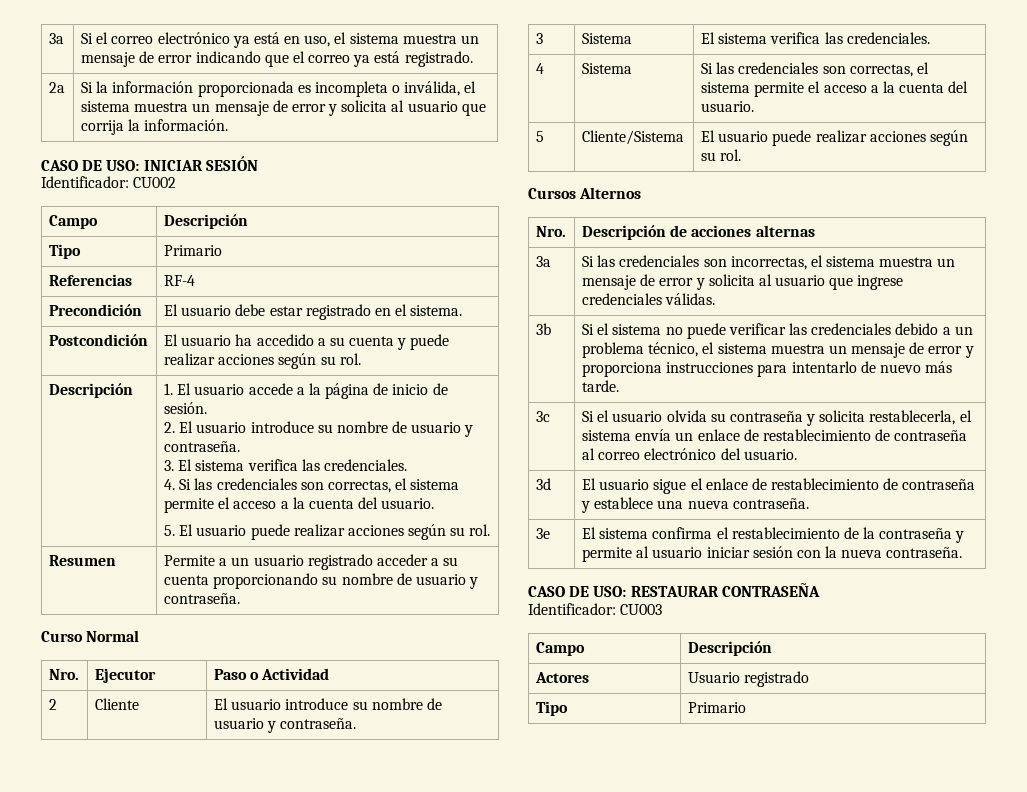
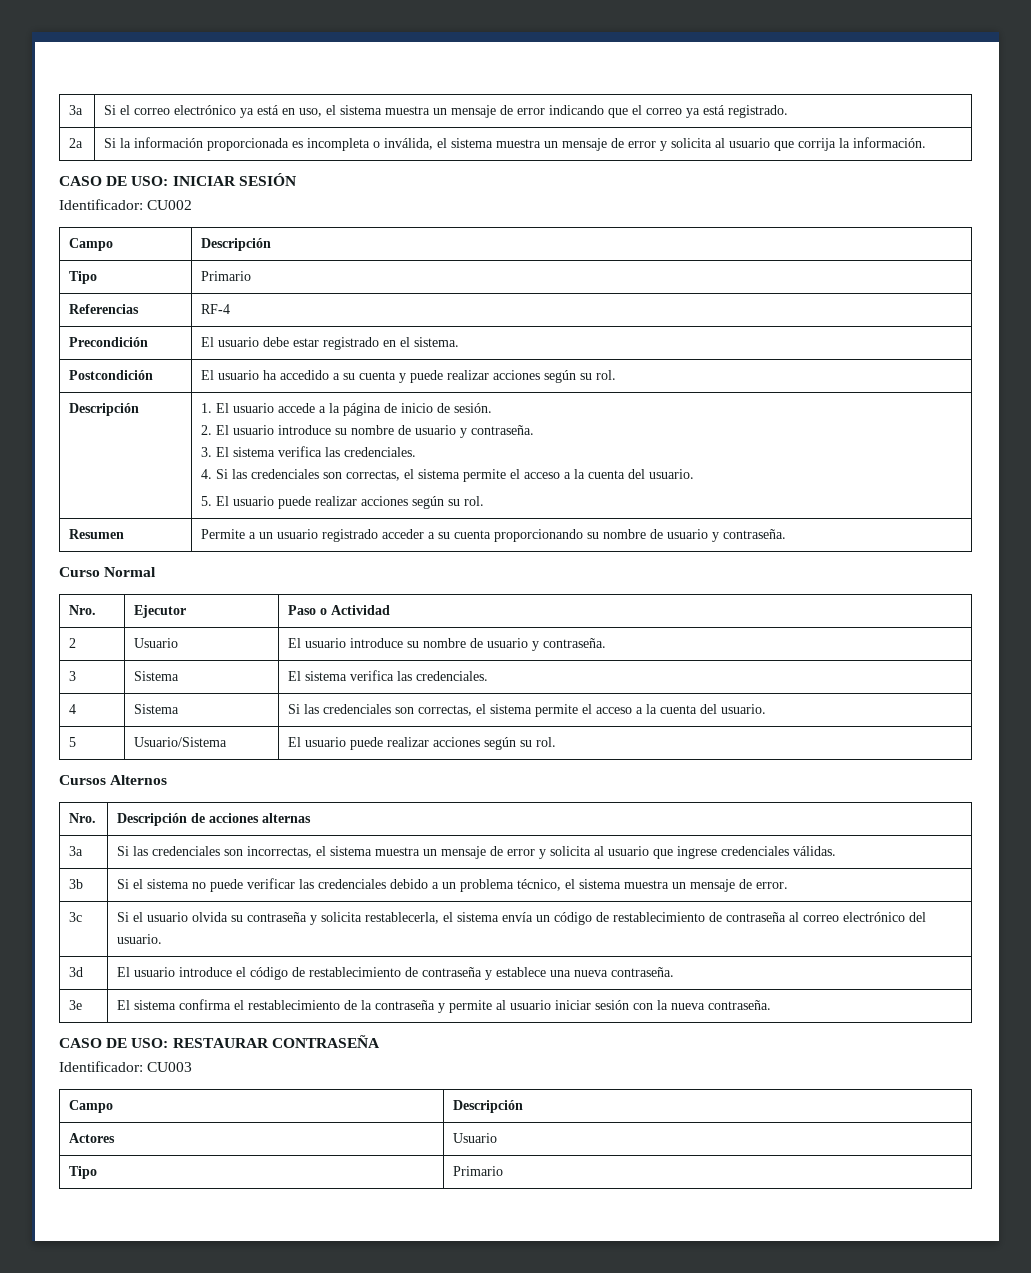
- 2 | Cliente | El usuario introduce su nombre de usuario y contraseña.
+ 2 | Usuario | El usuario introduce su nombre de usuario y contraseña.
- 5 | Cliente/Sistema | El usuario puede realizar acciones según su rol.
+ 5 | Usuario/Sistema | El usuario puede realizar acciones según su rol.
- 3b | Si el sistema no puede verificar las credenciales debido a un problema técnico, el sistema muestra un mensaje de error y proporciona instrucciones para intentarlo de nuevo más tarde.
+ 3b | Si el sistema no puede verificar las credenciales debido a un problema técnico, el sistema muestra un mensaje de error.
- 3c | Si el usuario olvida su contraseña y solicita restablecerla, el sistema envía un enlace de restablecimiento de contraseña al correo electrónico del usuario.
+ 3c | Si el usuario olvida su contraseña y solicita restablecerla, el sistema envía un código de restablecimiento de contraseña al correo electrónico del usuario.
- 3d | El usuario sigue el enlace de restablecimiento de contraseña y establece una nueva contraseña.
+ 3d | El usuario introduce el código de restablecimiento de contraseña y establece una nueva contraseña.
- Actores | Usuario registrado
+ Actores | Usuario

